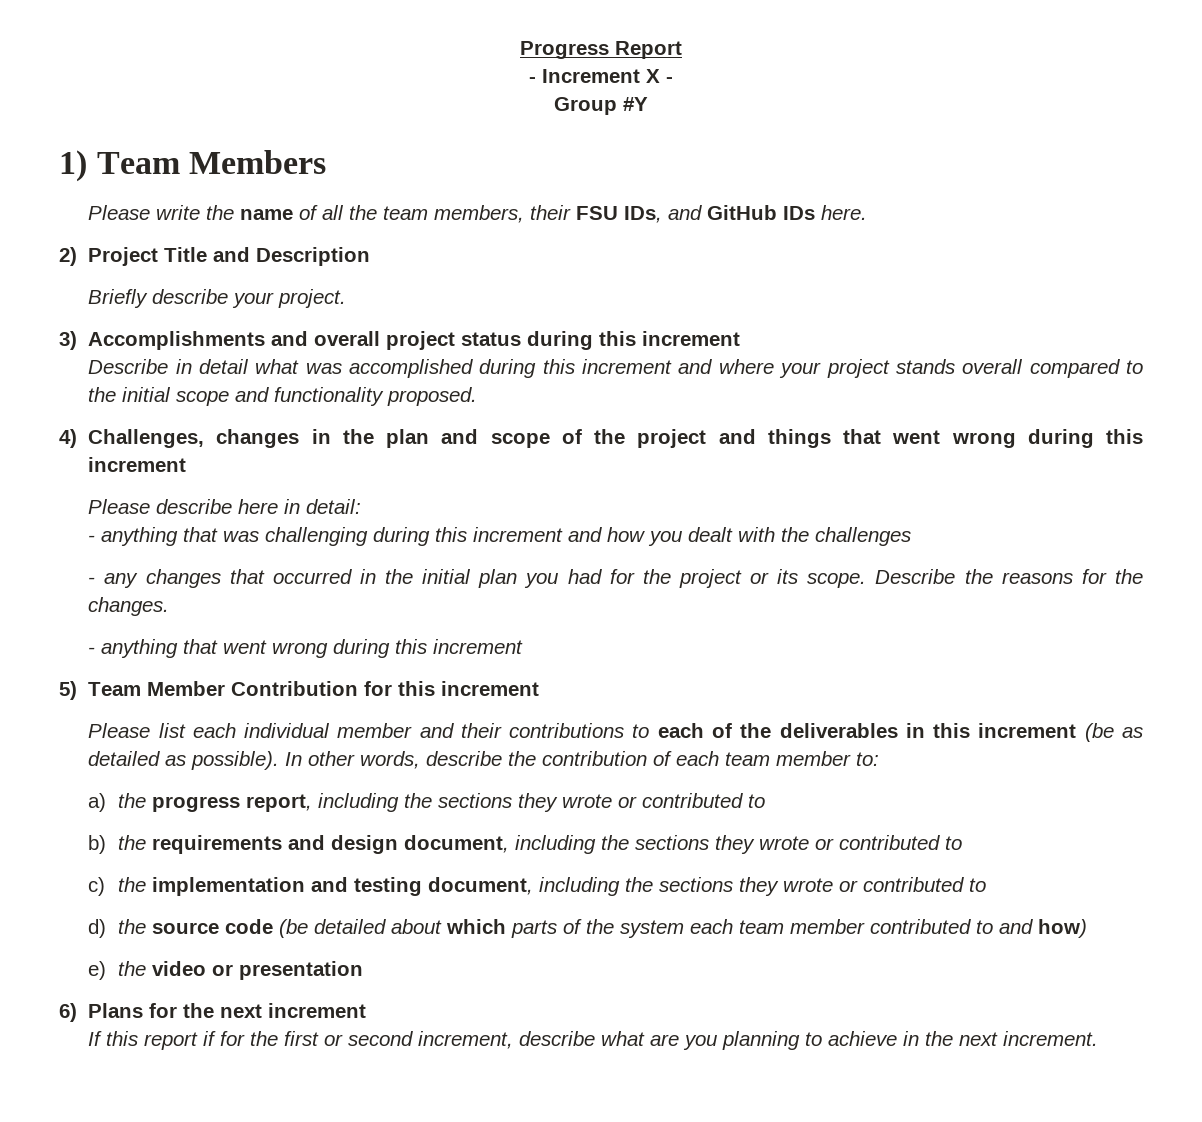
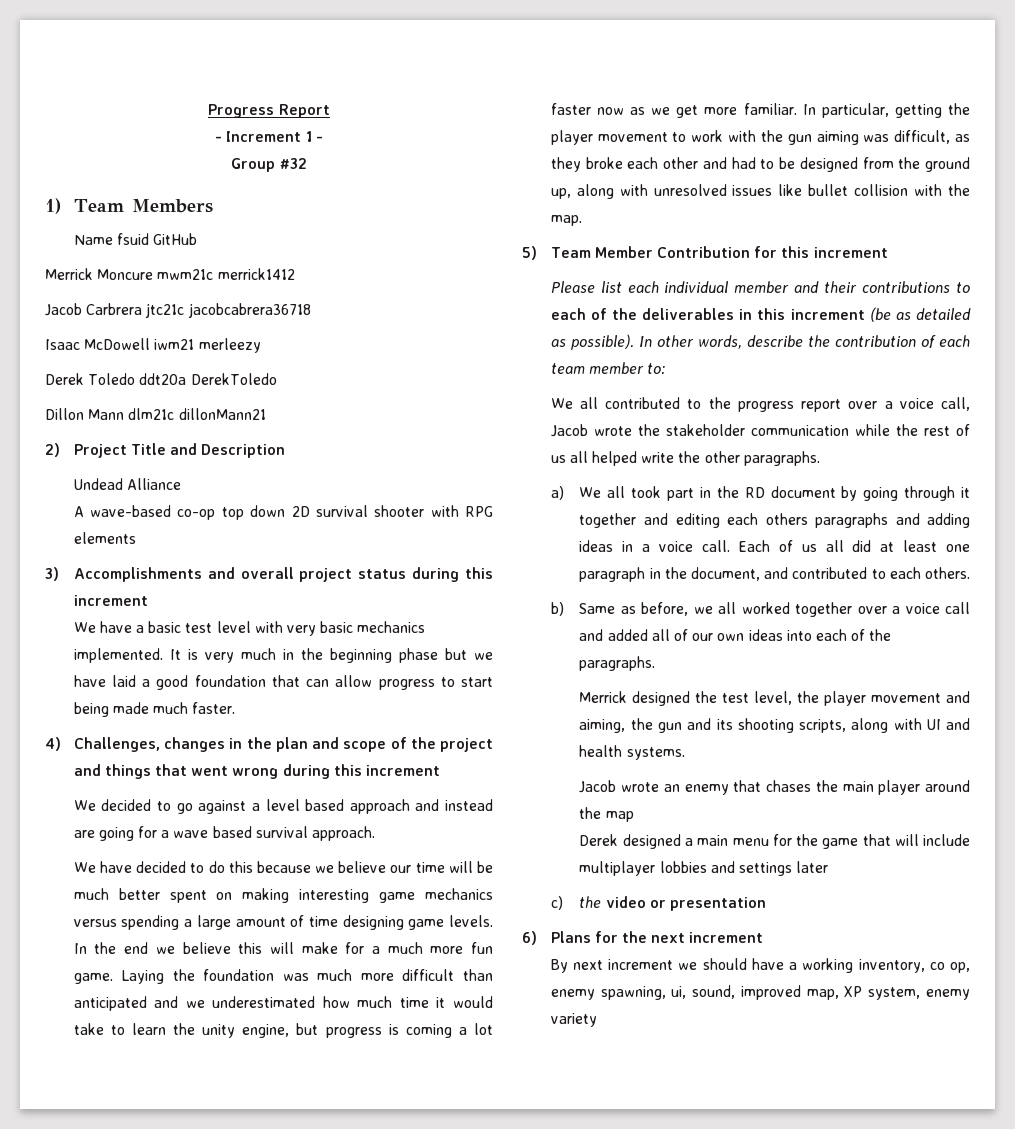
- - Increment X -
+ - Increment 1 -
- Group #Y
+ Group #32
- Please write the name of all the team members, their FSU IDs, and GitHub IDs here.
+ Name fsuid GitHub
+ Merrick Moncure mwm21c merrick1412
+ Jacob Carbrera jtc21c jacobcabrera36718
+ Isaac McDowell iwm21 merleezy
+ Derek Toledo ddt20a DerekToledo
+ Dillon Mann dlm21c dillonMann21
- Briefly describe your project.
+ Undead Alliance
+ A wave-based co-op top down 2D survival shooter with RPG elements
- Describe in detail what was accomplished during this increment and where your project stands overall compared to the initial scope and functionality proposed.
+ We have a basic test level with very basic mechanics implemented. It is very much in the beginning phase but we have laid a good foundation that can allow progress to start being made much faster.
- Please describe here in detail:
- - anything that was challenging during this increment and how you dealt with the challenges
- - any changes that occurred in the initial plan you had for the project or its scope. Describe the reasons for the changes.
- - anything that went wrong during this increment
+ We decided to go against a level based approach and instead are going for a wave based survival approach.
+ We have decided to do this because we believe our time will be much better spent on making interesting game mechanics versus spending a large amount of time designing game levels. In the end we believe this will make for a much more fun game. Laying the foundation was much more difficult than anticipated and we underestimated how much time it would take to learn the unity engine, but progress is coming a lot faster now as we get more familiar. In particular, getting the player movement to work with the gun aiming was difficult, as they broke each other and had to be designed from the ground up, along with unresolved issues like bullet collision with the map.
- a) the progress report, including the sections they wrote or contributed to
+ We all contributed to the progress report over a voice call, Jacob wrote the stakeholder communication while the rest of us all helped write the other paragraphs.
+ a) We all took part in the RD document by going through it together and editing each others paragraphs and adding ideas in a voice call. Each of us all did at least one paragraph in the document, and contributed to each others.
- b) the requirements and design document, including the sections they wrote or contributed to
- c) the implementation and testing document, including the sections they wrote or contributed to
- d) the source code (be detailed about which parts of the system each team member contributed to and how)
- e) the video or presentation
+ b) Same as before, we all worked together over a voice call and added all of our own ideas into each of the paragraphs.
+ Merrick designed the test level, the player movement and aiming, the gun and its shooting scripts, along with UI and health systems.
+ Jacob wrote an enemy that chases the main player around the map
+ Derek designed a main menu for the game that will include multiplayer lobbies and settings later
+ c) the video or presentation
- If this report if for the first or second increment, describe what are you planning to achieve in the next increment.
+ By next increment we should have a working inventory, co op, enemy spawning, ui, sound, improved map, XP system, enemy variety

